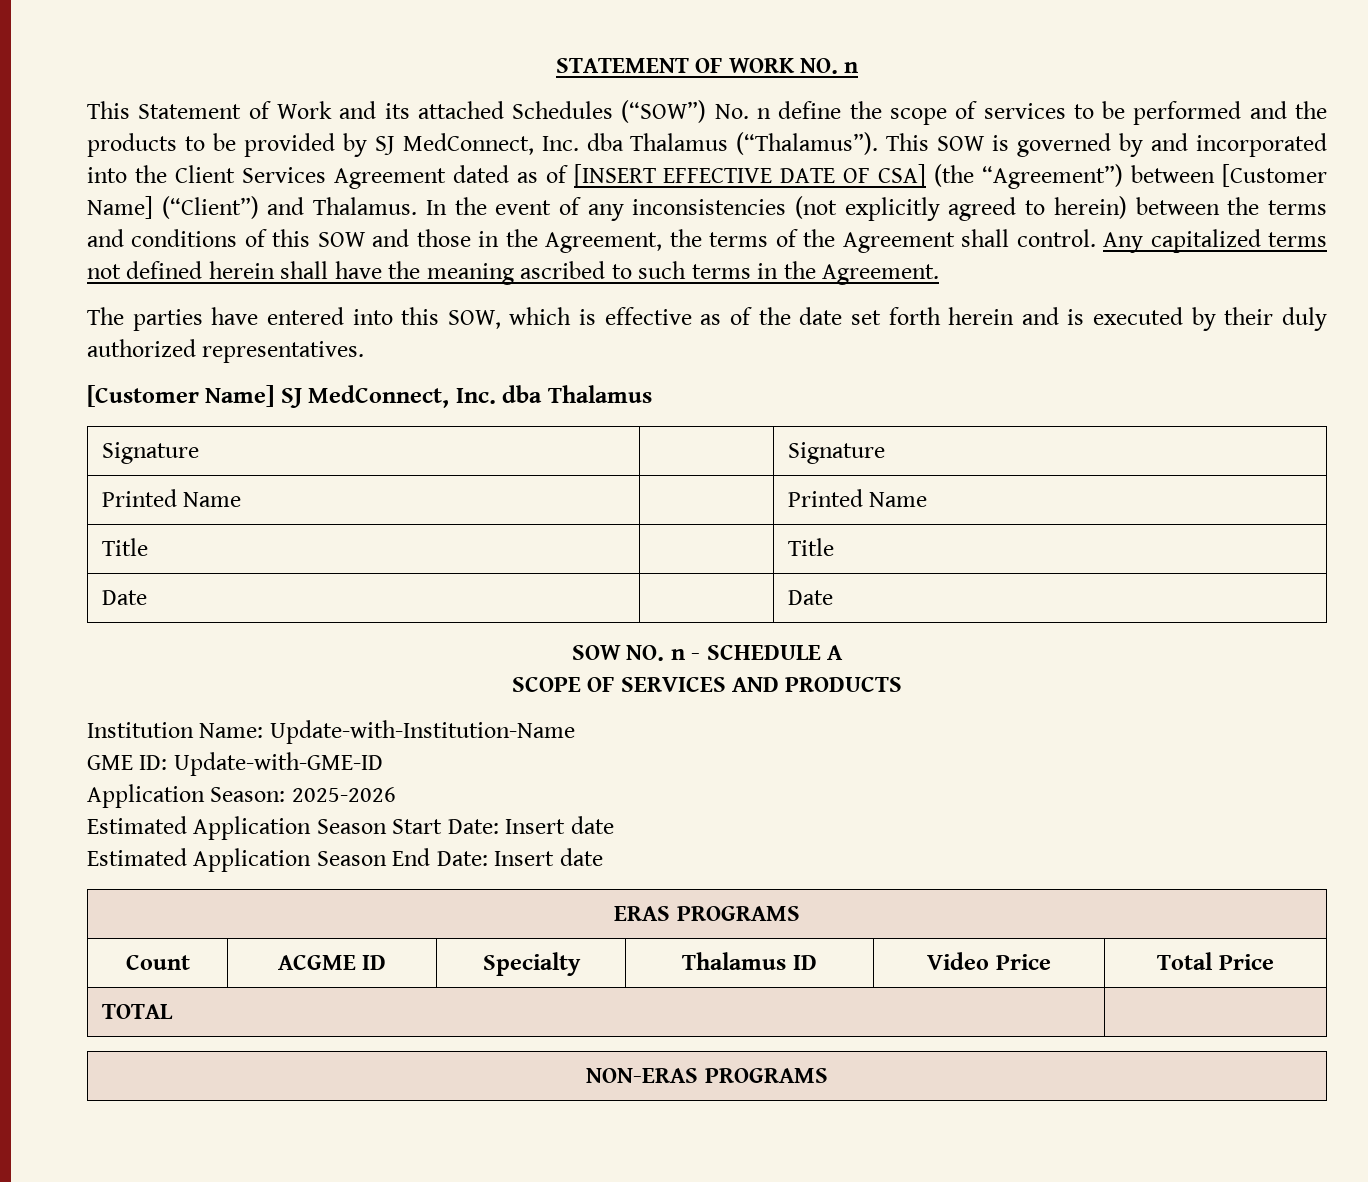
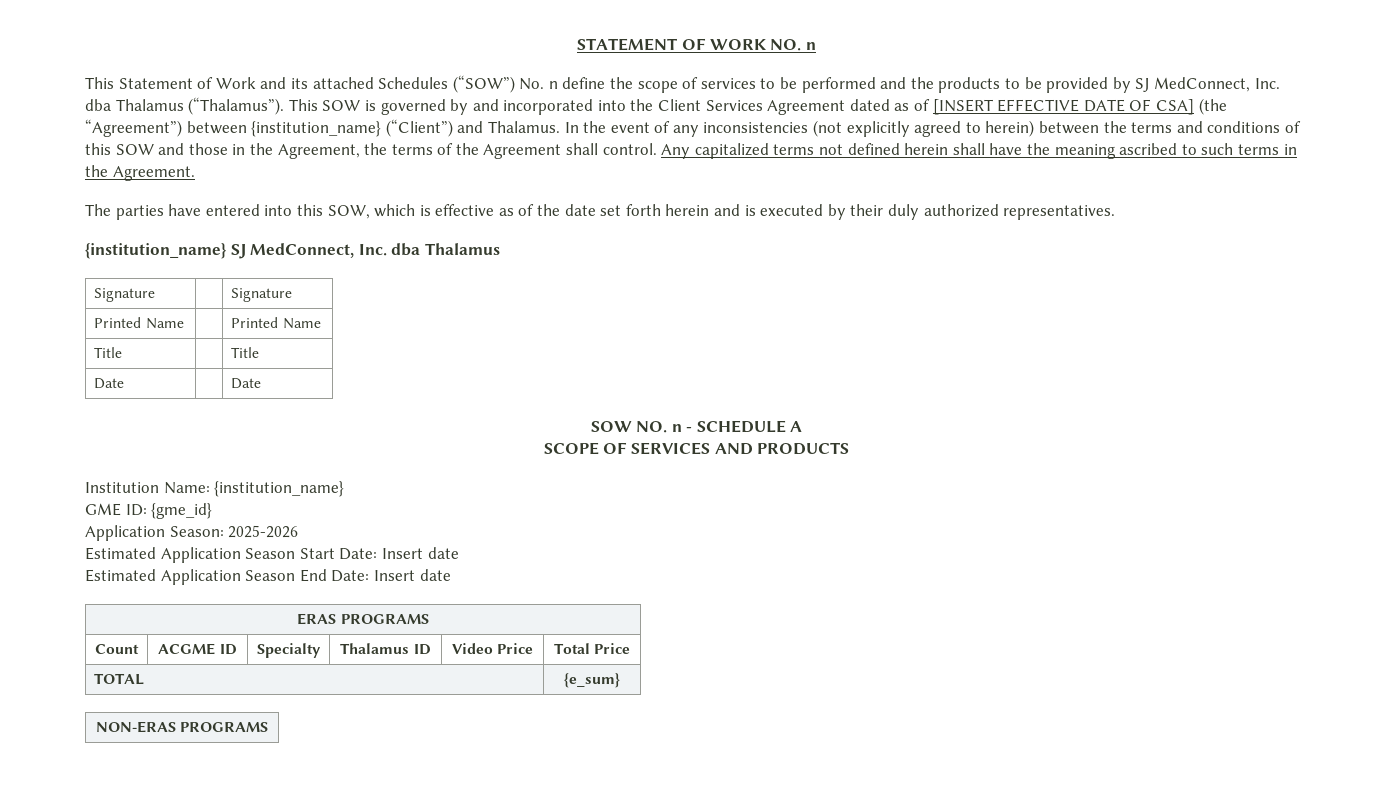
- This SOW is governed by and incorporated into the Client Services Agreement dated as of [INSERT EFFECTIVE DATE OF CSA] (the “Agreement”) between [Customer Name] (“Client”) and Thalamus.
+ This SOW is governed by and incorporated into the Client Services Agreement dated as of [INSERT EFFECTIVE DATE OF CSA] (the “Agreement”) between {institution_name} (“Client”) and Thalamus.
- [Customer Name] SJ MedConnect, Inc. dba Thalamus
+ {institution_name} SJ MedConnect, Inc. dba Thalamus
- Institution Name: Update-with-Institution-Name
+ Institution Name: {institution_name}
- GME ID: Update-with-GME-ID
+ GME ID: {gme_id}
- TOTAL |
+ TOTAL | {e_sum}

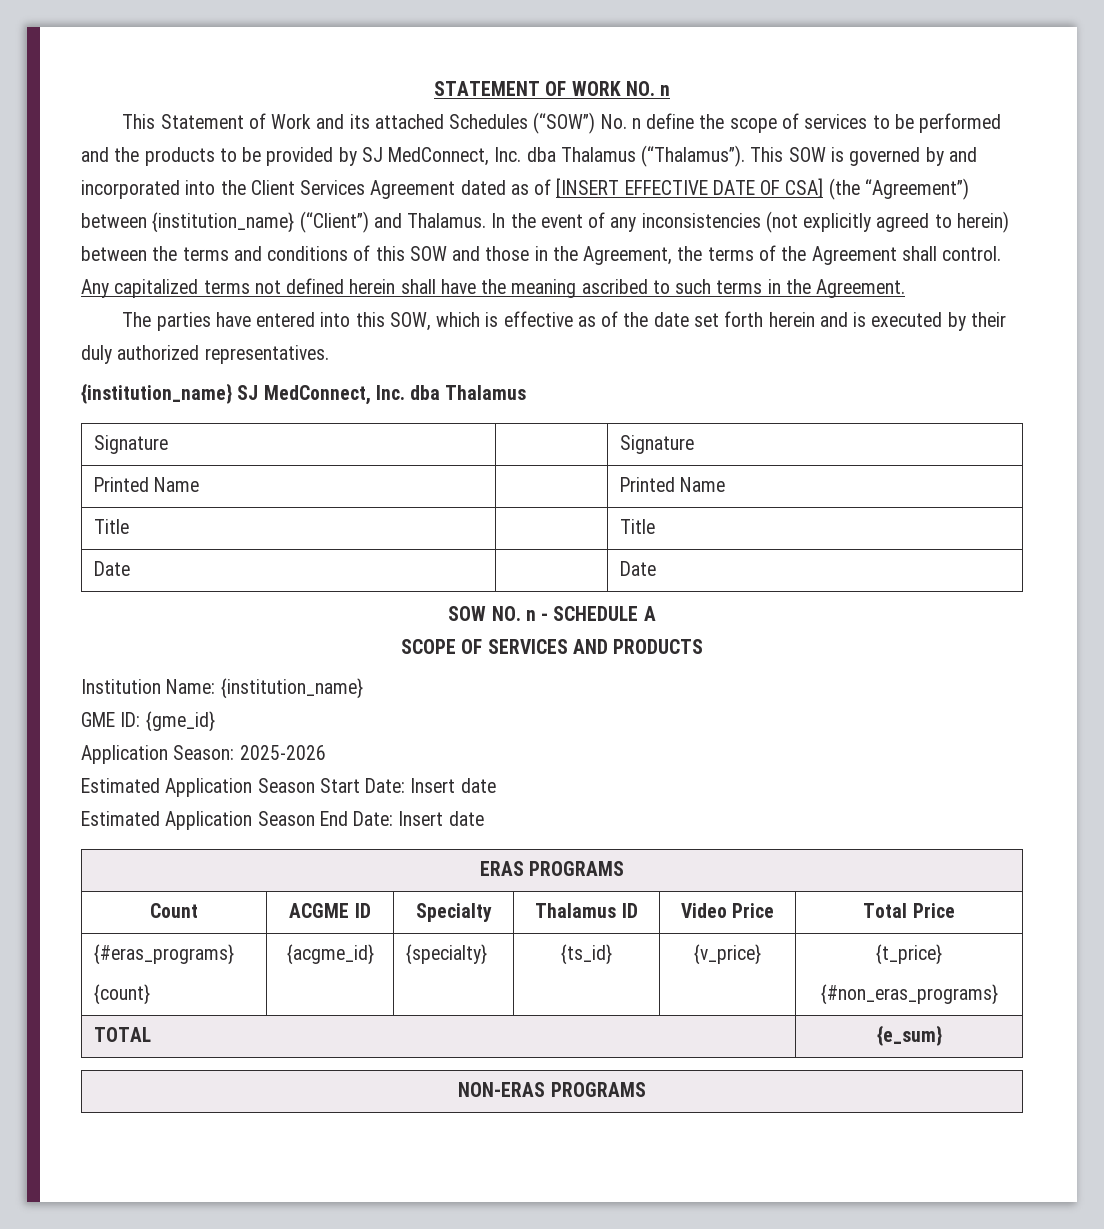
+ {#eras_programs}
+ {count} | {acgme_id} | {specialty} | {ts_id} | {v_price} | {t_price}
+ {#non_eras_programs}

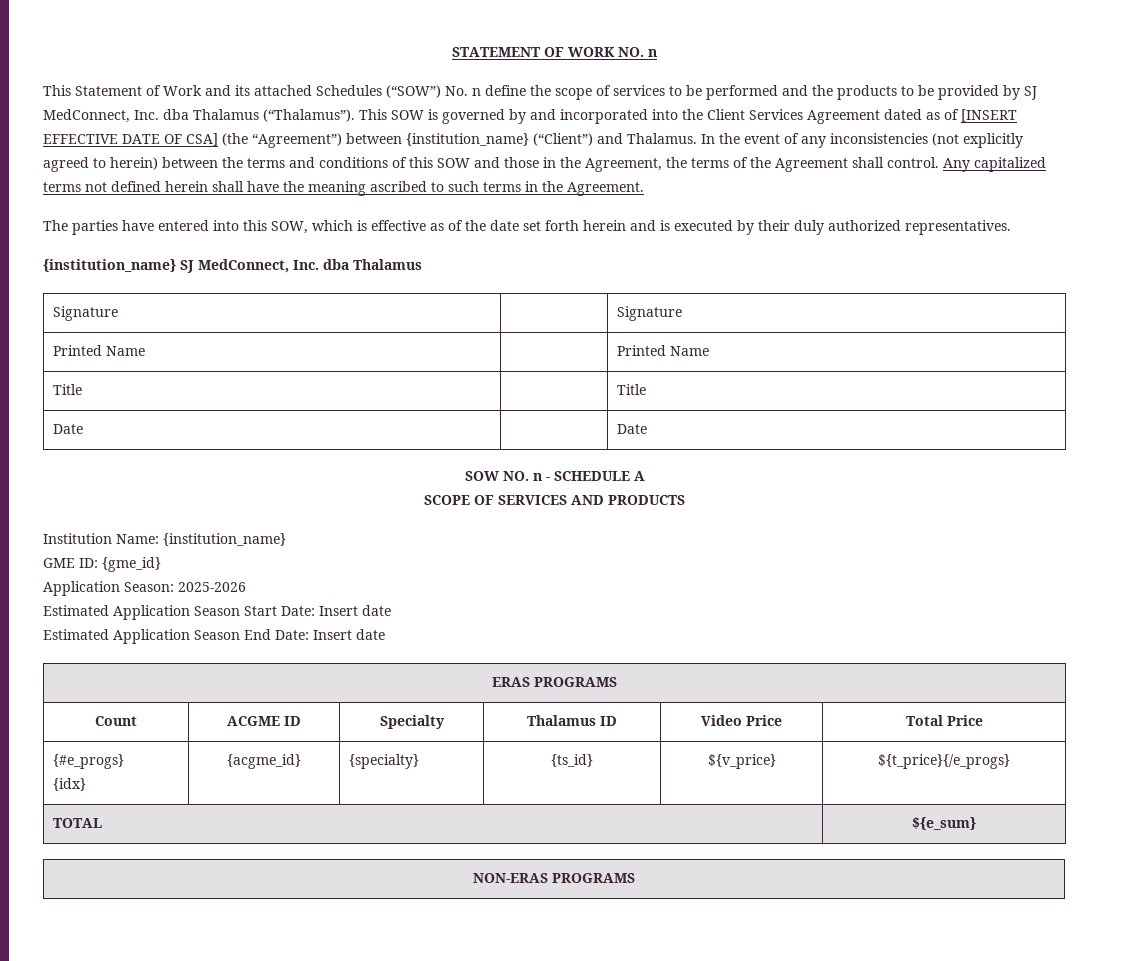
- {#eras_programs}
- {count} | {acgme_id} | {specialty} | {ts_id} | {v_price} | {t_price}
- {#non_eras_programs}
+ {#e_progs}
+ {idx} | {acgme_id} | {specialty} | {ts_id} | ${v_price} | ${t_price}{/e_progs}
- TOTAL | {e_sum}
+ TOTAL | ${e_sum}

